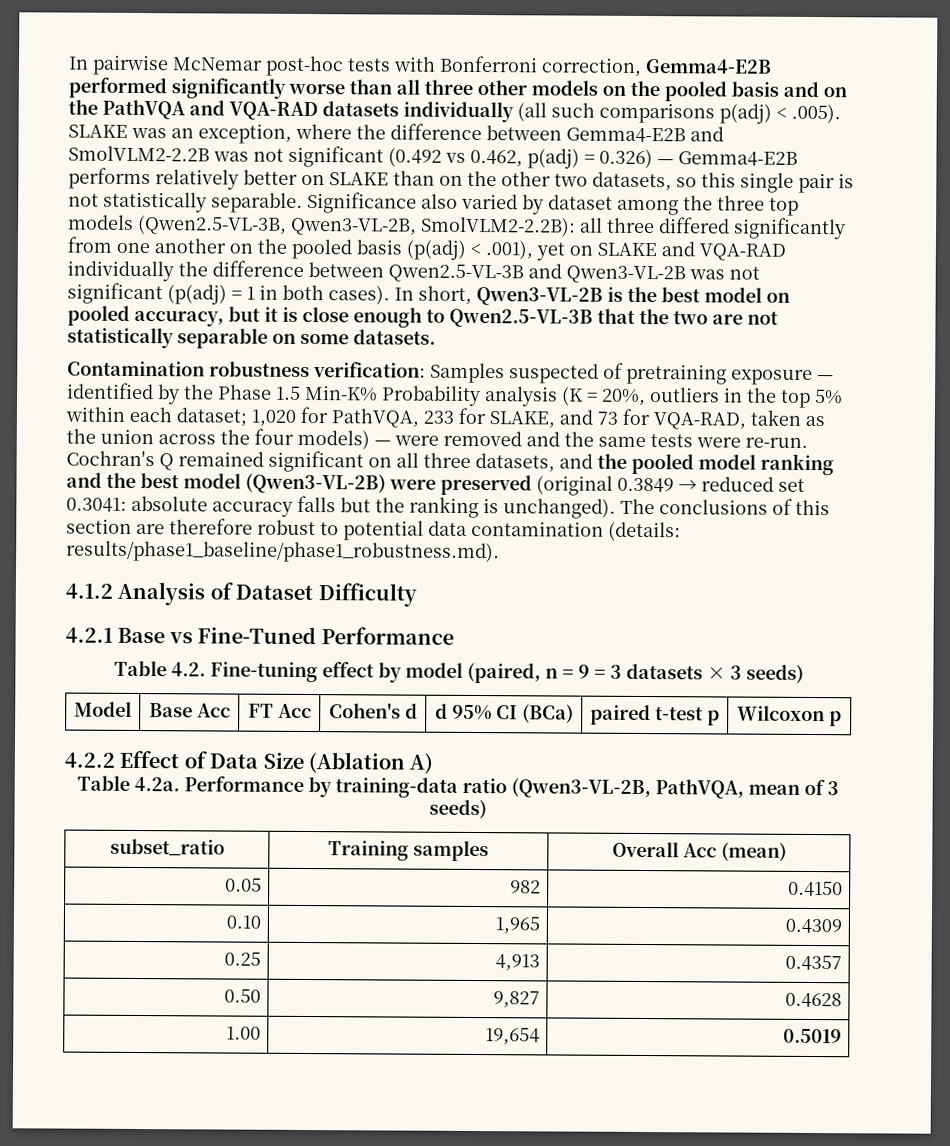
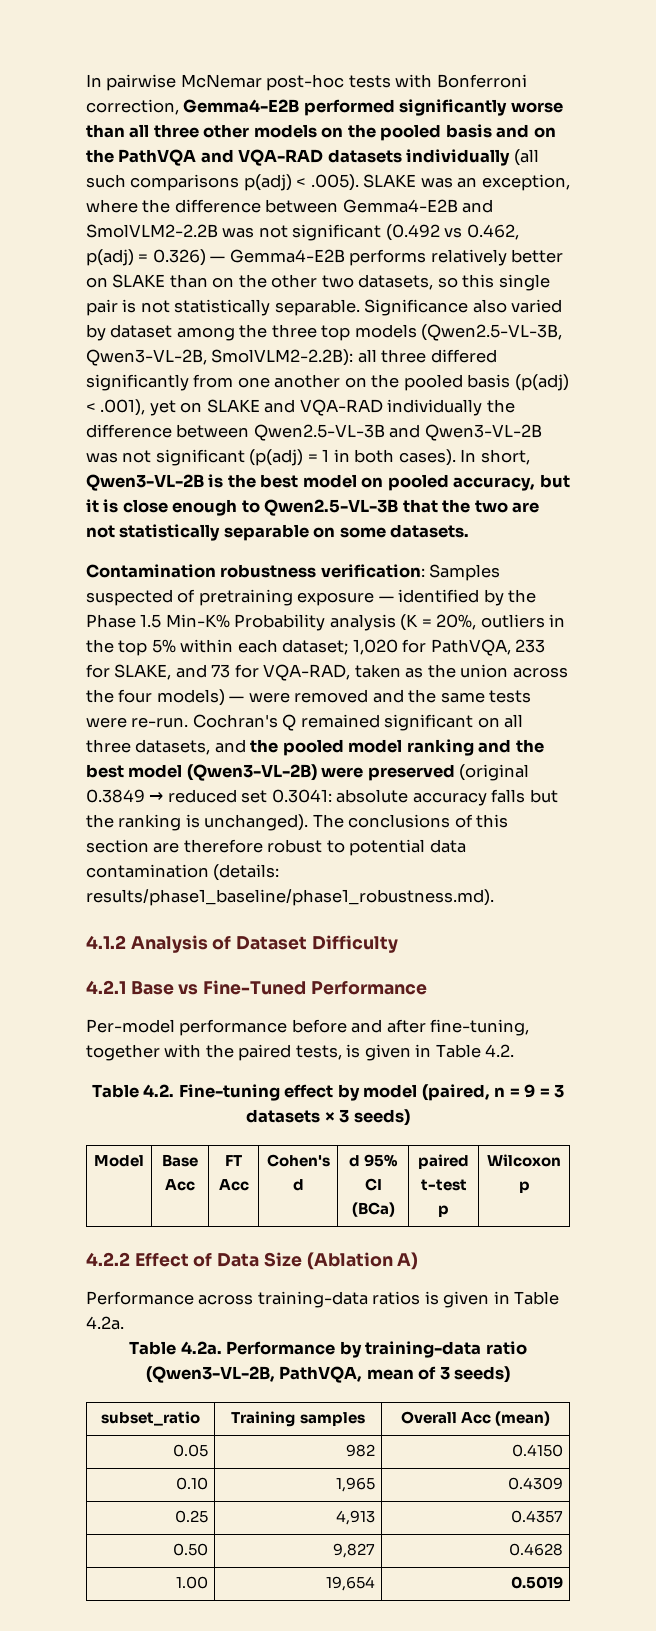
+ Per-model performance before and after fine-tuning, together with the paired tests, is given in Table 4.2.
+ Performance across training-data ratios is given in Table 4.2a.

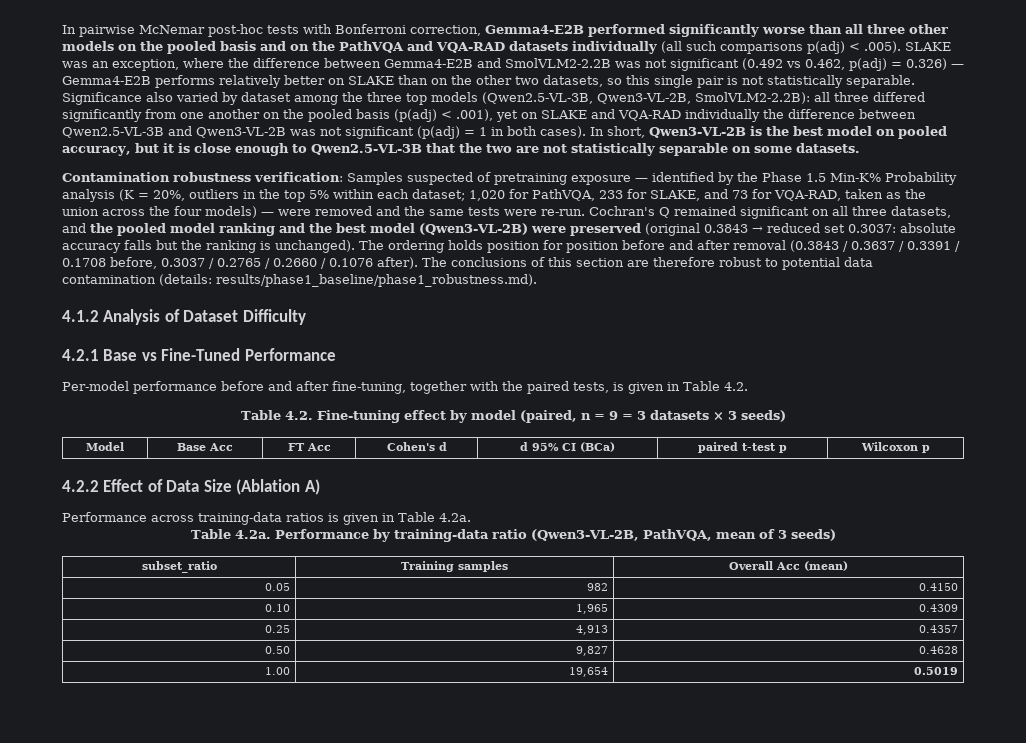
- Cochran's Q remained significant on all three datasets, and the pooled model ranking and the best model (Qwen3-VL-2B) were preserved (original 0.3849 → reduced set 0.3041: absolute accuracy falls but the ranking is unchanged).
+ Cochran's Q remained significant on all three datasets, and the pooled model ranking and the best model (Qwen3-VL-2B) were preserved (original 0.3843 → reduced set 0.3037: absolute accuracy falls but the ranking is unchanged).
- The conclusions of this section are therefore robust to potential data contamination (details: results/phase1_baseline/phase1_robustness.md).
+ The ordering holds position for position before and after removal (0.3843 / 0.3637 / 0.3391 / 0.1708 before, 0.3037 / 0.2765 / 0.2660 / 0.1076 after). The conclusions of this section are therefore robust to potential data contamination (details: results/phase1_baseline/phase1_robustness.md).

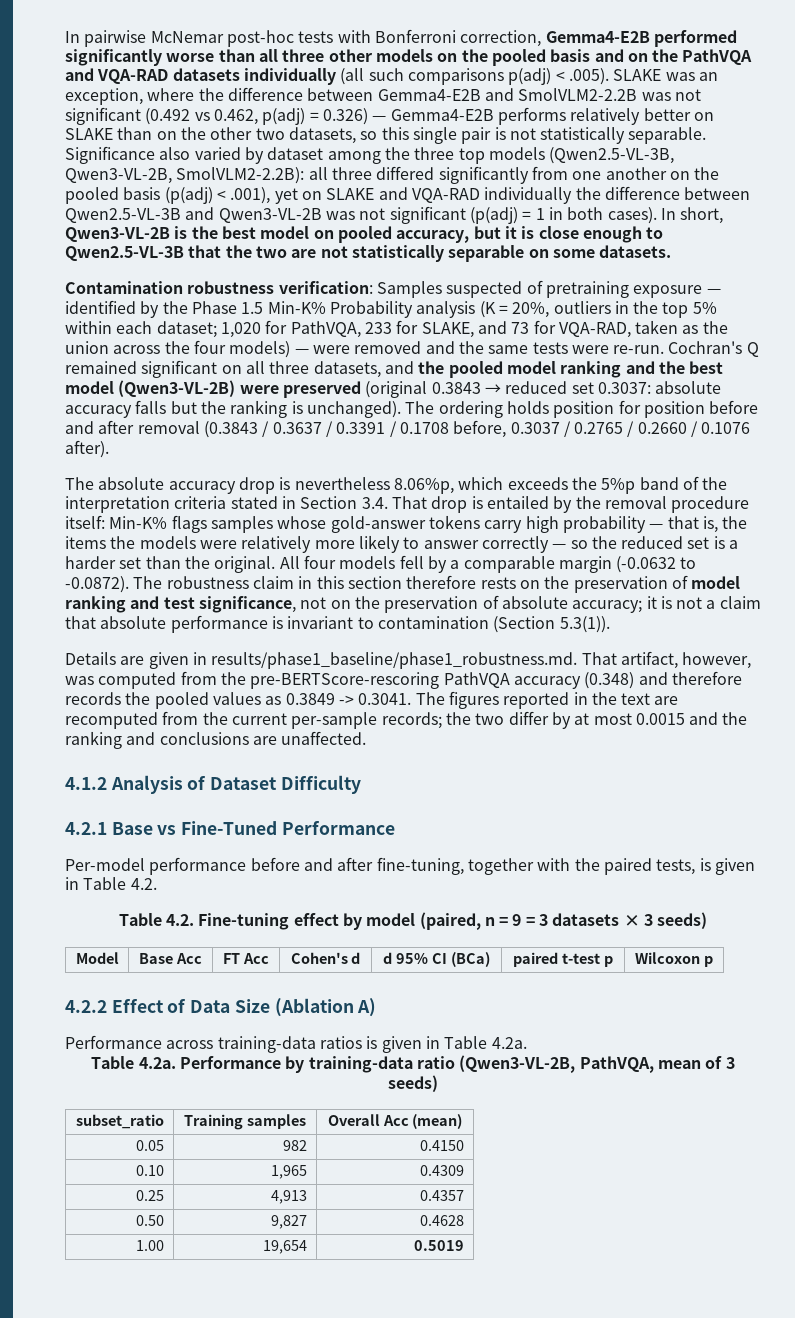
- The ordering holds position for position before and after removal (0.3843 / 0.3637 / 0.3391 / 0.1708 before, 0.3037 / 0.2765 / 0.2660 / 0.1076 after). The conclusions of this section are therefore robust to potential data contamination (details: results/phase1_baseline/phase1_robustness.md).
+ The ordering holds position for position before and after removal (0.3843 / 0.3637 / 0.3391 / 0.1708 before, 0.3037 / 0.2765 / 0.2660 / 0.1076 after).
+ The absolute accuracy drop is nevertheless 8.06%p, which exceeds the 5%p band of the interpretation criteria stated in Section 3.4. That drop is entailed by the removal procedure itself: Min-K% flags samples whose gold-answer tokens carry high probability — that is, the items the models were relatively more likely to answer correctly — so the reduced set is a harder set than the original. All four models fell by a comparable margin (-0.0632 to -0.0872). The robustness claim in this section therefore rests on the preservation of model ranking and test significance, not on the preservation of absolute accuracy; it is not a claim that absolute performance is invariant to contamination (Section 5.3(1)).
+ Details are given in results/phase1_baseline/phase1_robustness.md. That artifact, however, was computed from the pre-BERTScore-rescoring PathVQA accuracy (0.348) and therefore records the pooled values as 0.3849 -> 0.3041. The figures reported in the text are recomputed from the current per-sample records; the two differ by at most 0.0015 and the ranking and conclusions are unaffected.

